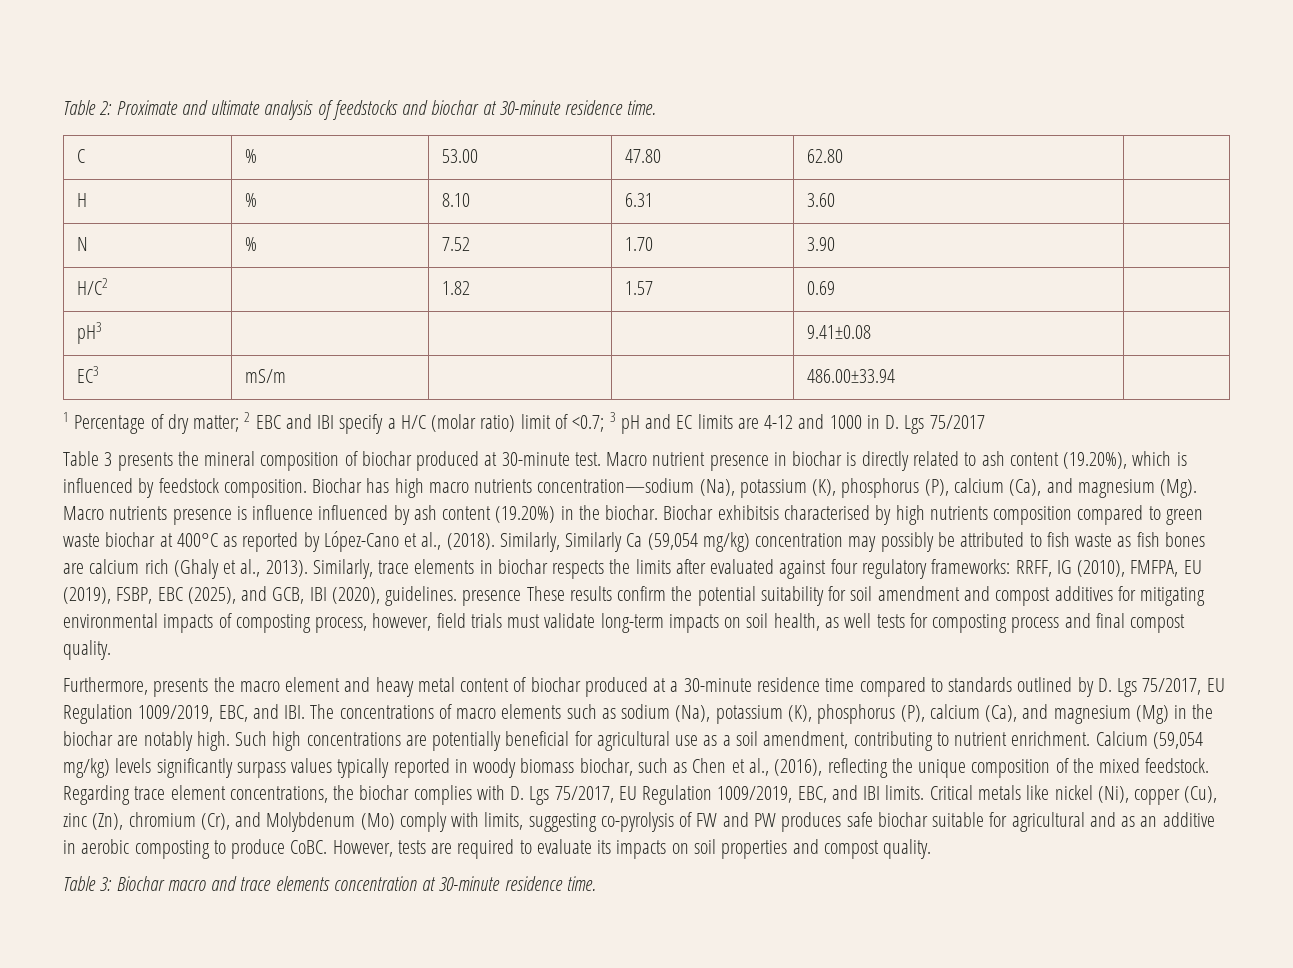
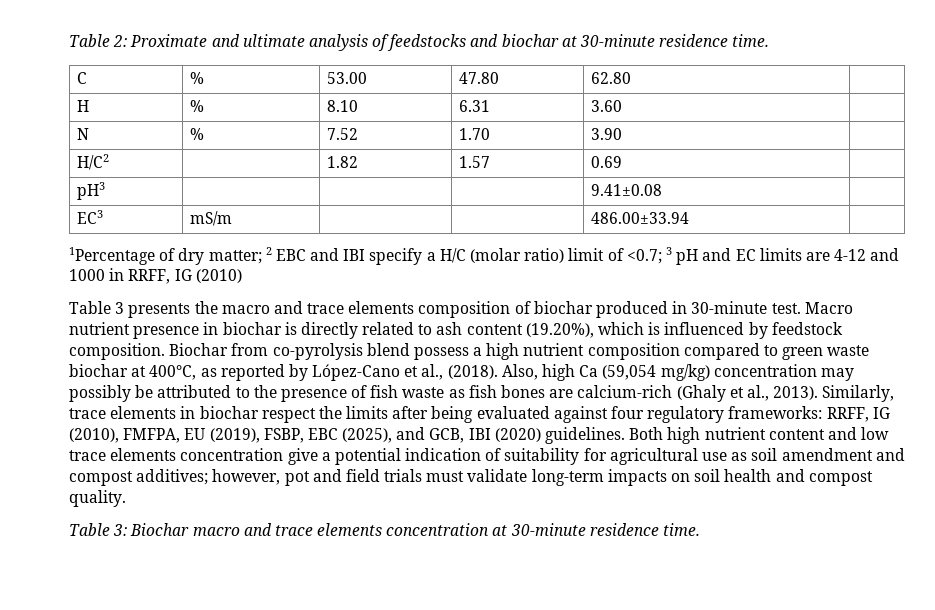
- 1 Percentage of dry matter; 2 EBC and IBI specify a H/C (molar ratio) limit of <0.7; 3 pH and EC limits are 4-12 and 1000 in D. Lgs 75/2017
+ 1Percentage of dry matter; 2 EBC and IBI specify a H/C (molar ratio) limit of <0.7; 3 pH and EC limits are 4-12 and 1000 in RRFF, IG (2010)
- Table 3 presents the mineral composition of biochar produced at 30-minute test.
+ Table 3 presents the macro and trace elements composition of biochar produced in 30-minute test.
- Biochar has high macro nutrients concentration—sodium (Na), potassium (K), phosphorus (P), calcium (Ca), and magnesium (Mg). Macro nutrients presence is influence influenced by ash content (19.20%) in the biochar. Biochar exhibitsis characterised by high nutrients composition compared to green waste biochar at 400°C as reported by López-Cano et al., (2018).
+ Biochar from co-pyrolysis blend possess a high nutrient composition compared to green waste biochar at 400°C, as reported by López-Cano et al., (2018).
- Similarly, Similarly Ca (59,054 mg/kg) concentration may possibly be attributed to fish waste as fish bones are calcium rich (Ghaly et al., 2013).
+ Also, high Ca (59,054 mg/kg) concentration may possibly be attributed to the presence of fish waste as fish bones are calcium-rich (Ghaly et al., 2013).
- Similarly, trace elements in biochar respects the limits after evaluated against four regulatory frameworks: RRFF, IG (2010), FMFPA, EU (2019), FSBP, EBC (2025), and GCB, IBI (2020), guidelines. presence These results confirm the potential suitability for soil amendment and compost additives for mitigating environmental impacts of composting process, however, field trials must validate long-term impacts on soil health, as well tests for composting process and final compost quality.
- Furthermore, presents the macro element and heavy metal content of biochar produced at a 30-minute residence time compared to standards outlined by D. Lgs 75/2017, EU Regulation 1009/2019, EBC, and IBI. The concentrations of macro elements such as sodium (Na), potassium (K), phosphorus (P), calcium (Ca), and magnesium (Mg) in the biochar are notably high. Such high concentrations are potentially beneficial for agricultural use as a soil amendment, contributing to nutrient enrichment. Calcium (59,054 mg/kg) levels significantly surpass values typically reported in woody biomass biochar, such as Chen et al., (2016), reflecting the unique composition of the mixed feedstock. Regarding trace element concentrations, the biochar complies with D. Lgs 75/2017, EU Regulation 1009/2019, EBC, and IBI limits. Critical metals like nickel (Ni), copper (Cu), zinc (Zn), chromium (Cr), and Molybdenum (Mo) comply with limits, suggesting co-pyrolysis of FW and PW produces safe biochar suitable for agricultural and as an additive in aerobic composting to produce CoBC. However, tests are required to evaluate its impacts on soil properties and compost quality.
+ Similarly, trace elements in biochar respect the limits after being evaluated against four regulatory frameworks: RRFF, IG (2010), FMFPA, EU (2019), FSBP, EBC (2025), and GCB, IBI (2020) guidelines. Both high nutrient content and low trace elements concentration give a potential indication of suitability for agricultural use as soil amendment and compost additives; however, pot and field trials must validate long-term impacts on soil health and compost quality.

